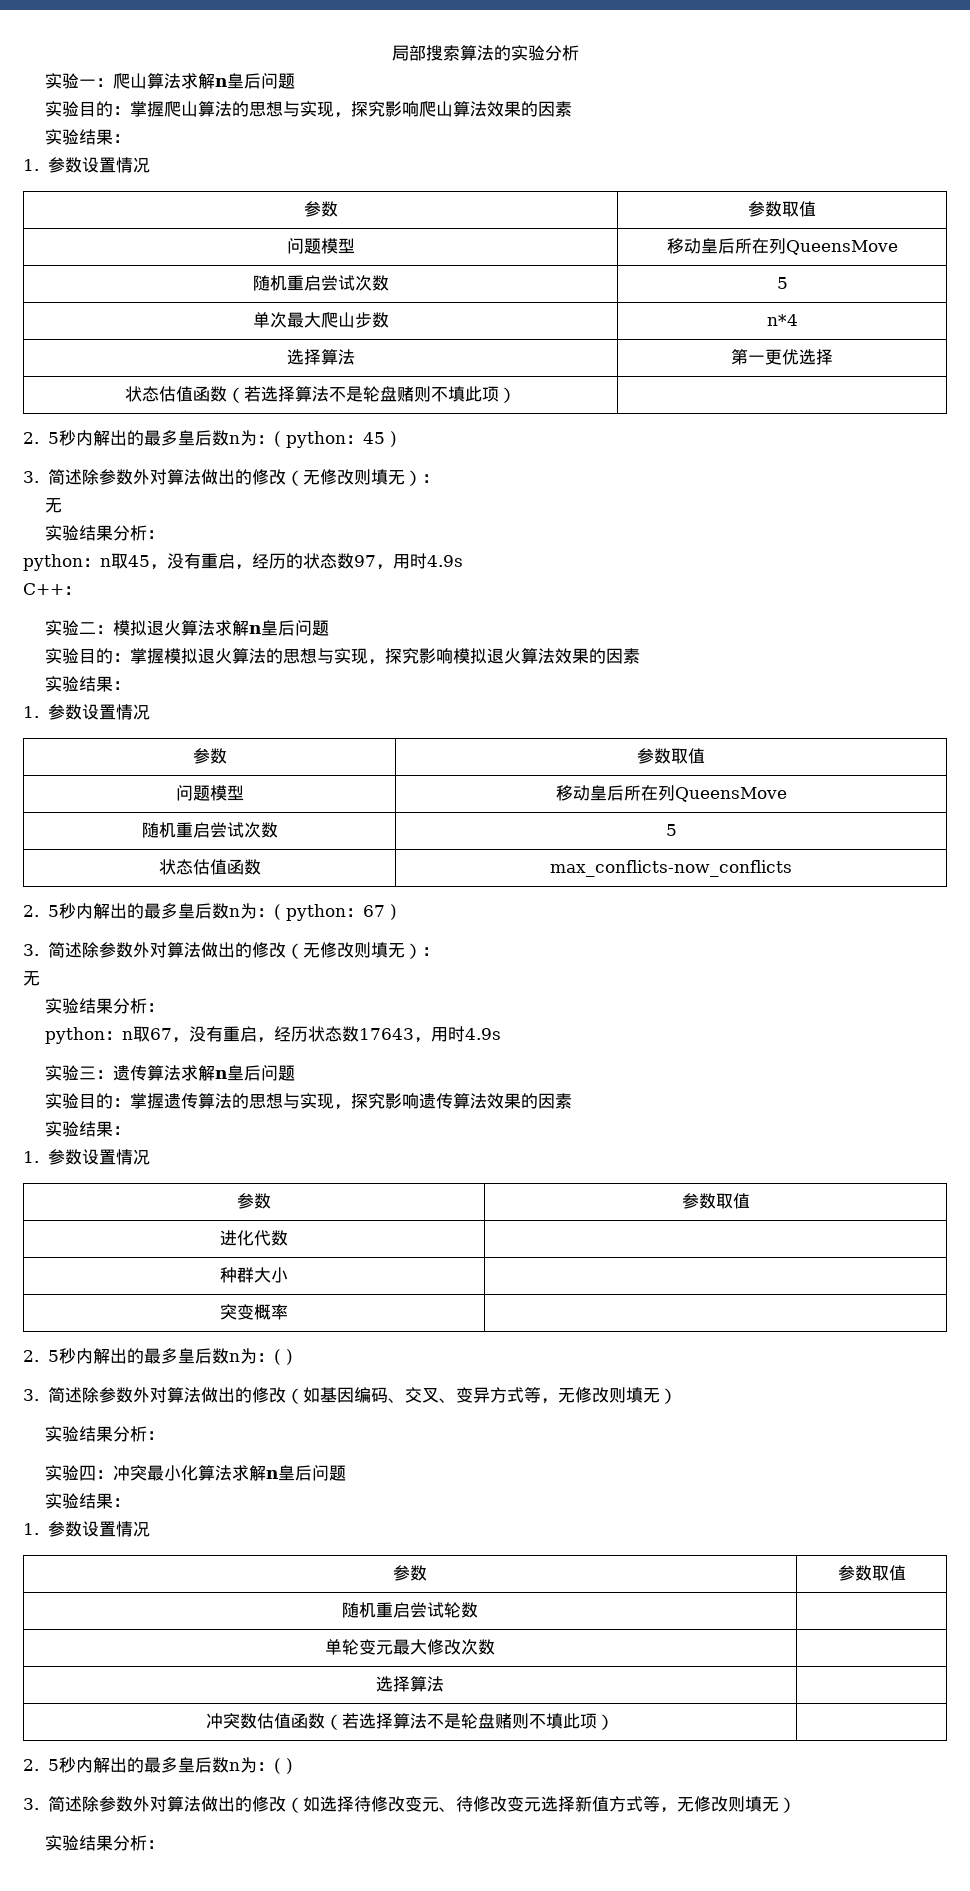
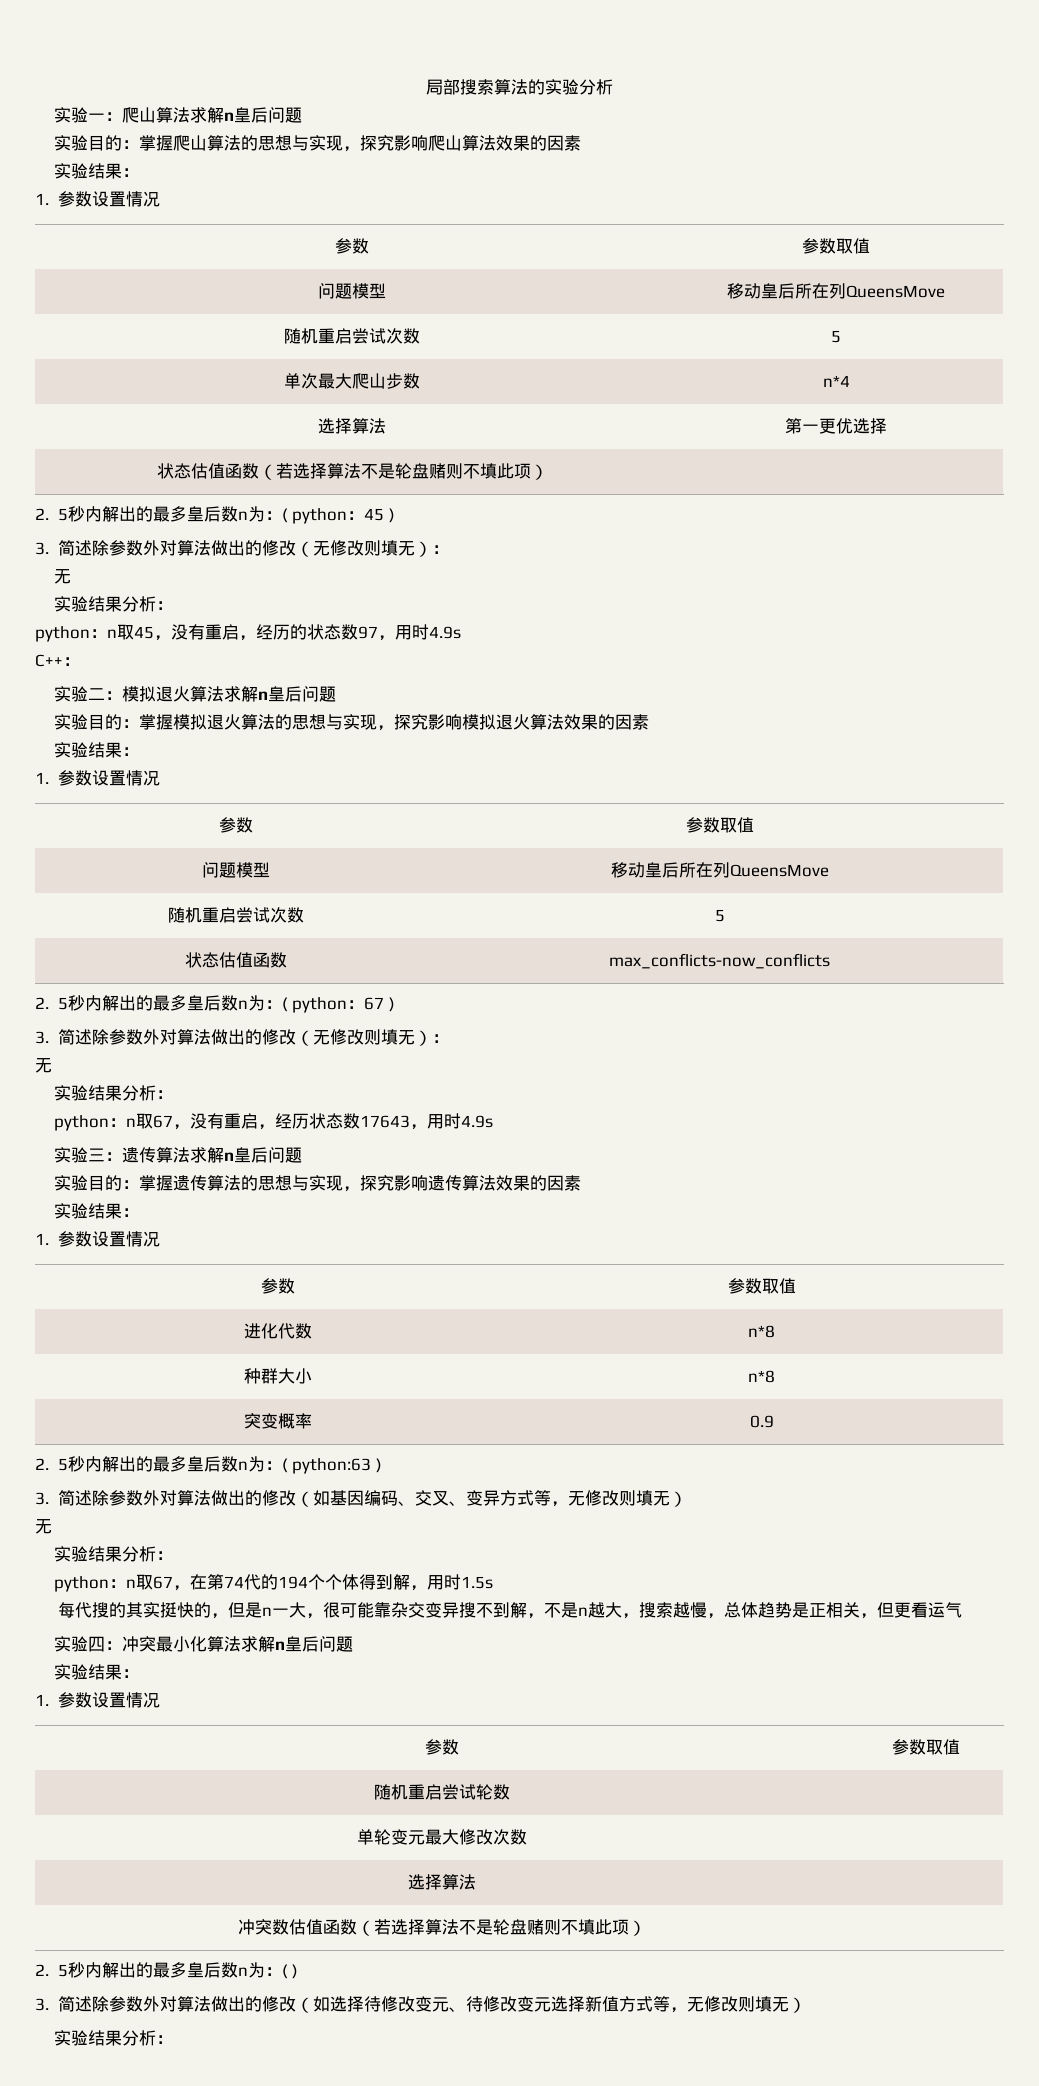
- 进化代数 |
+ 进化代数 | n*8
- 种群大小 |
+ 种群大小 | n*8
- 突变概率 |
- 2. 5秒内解出的最多皇后数n为：( )
+ 突变概率 | 0.9
+ 2. 5秒内解出的最多皇后数n为：( python:63 )
  3.简述除参数外对算法做出的修改（如基因编码、交叉、变异方式等，无修改则填无）
+ 无
  实验结果分析：
+ python：n取67，在第74代的194个个体得到解，用时1.5s
+ 每代搜的其实挺快的，但是n一大，很可能靠杂交变异搜不到解，不是n越大，搜索越慢，总体趋势是正相关，但更看运气

